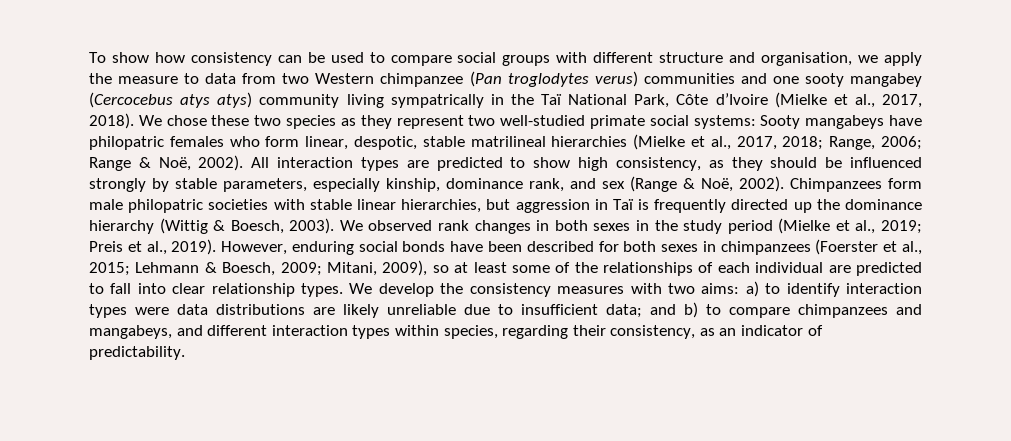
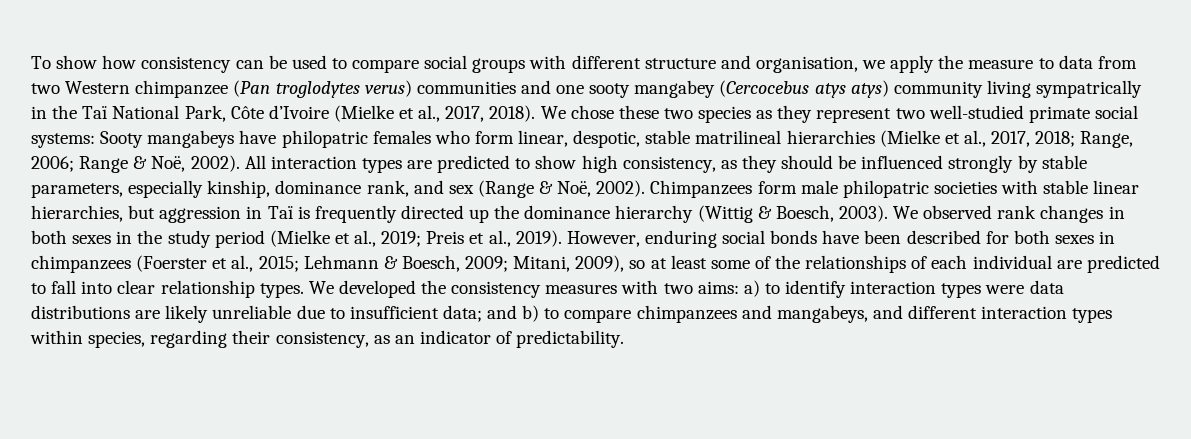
- We develop the consistency measures with two aims: a) to identify interaction types were data distributions are likely unreliable due to insufficient data; and b) to compare chimpanzees and mangabeys, and different interaction types within species, regarding their consistency, as an indicator of predictability.
+ We developed the consistency measures with two aims: a) to identify interaction types were data distributions are likely unreliable due to insufficient data; and b) to compare chimpanzees and mangabeys, and different interaction types within species, regarding their consistency, as an indicator of predictability.

